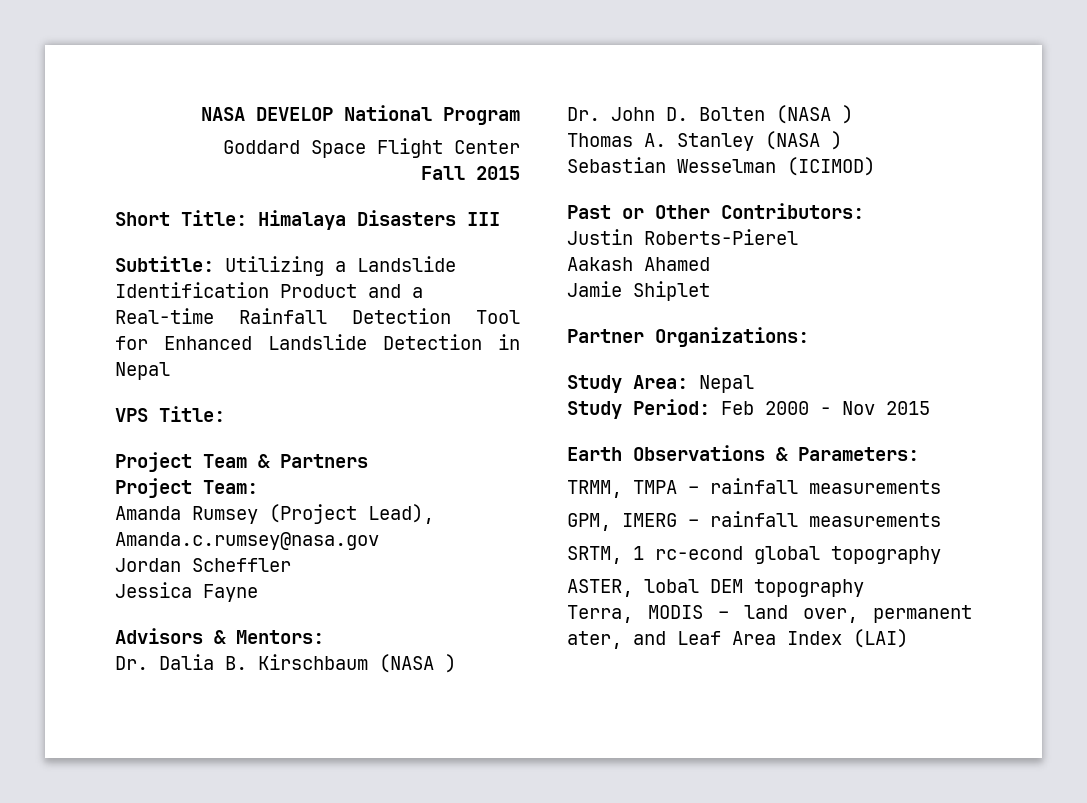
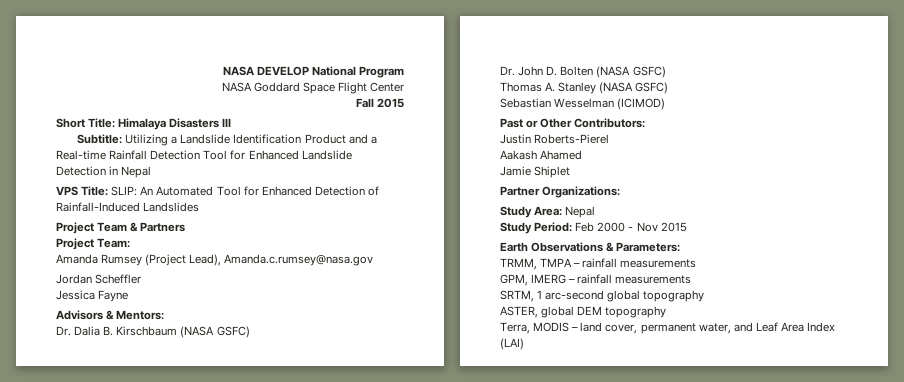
- Goddard Space Flight Center
+ NASA Goddard Space Flight Center
- VPS Title:
+ VPS Title: SLIP: An Automated Tool for Enhanced Detection of Rainfall-Induced Landslides
- Dr. Dalia B. Kirschbaum (NASA )
+ Dr. Dalia B. Kirschbaum (NASA GSFC)
- Dr. John D. Bolten (NASA )
+ Dr. John D. Bolten (NASA GSFC)
- Thomas A. Stanley (NASA )
+ Thomas A. Stanley (NASA GSFC)
- SRTM, 1 rc-econd global topography
+ SRTM, 1 arc-second global topography
- ASTER, lobal DEM topography
+ ASTER, global DEM topography
- Terra, MODIS – land over, permanent ater, and Leaf Area Index (LAI)
+ Terra, MODIS – land cover, permanent water, and Leaf Area Index (LAI)

